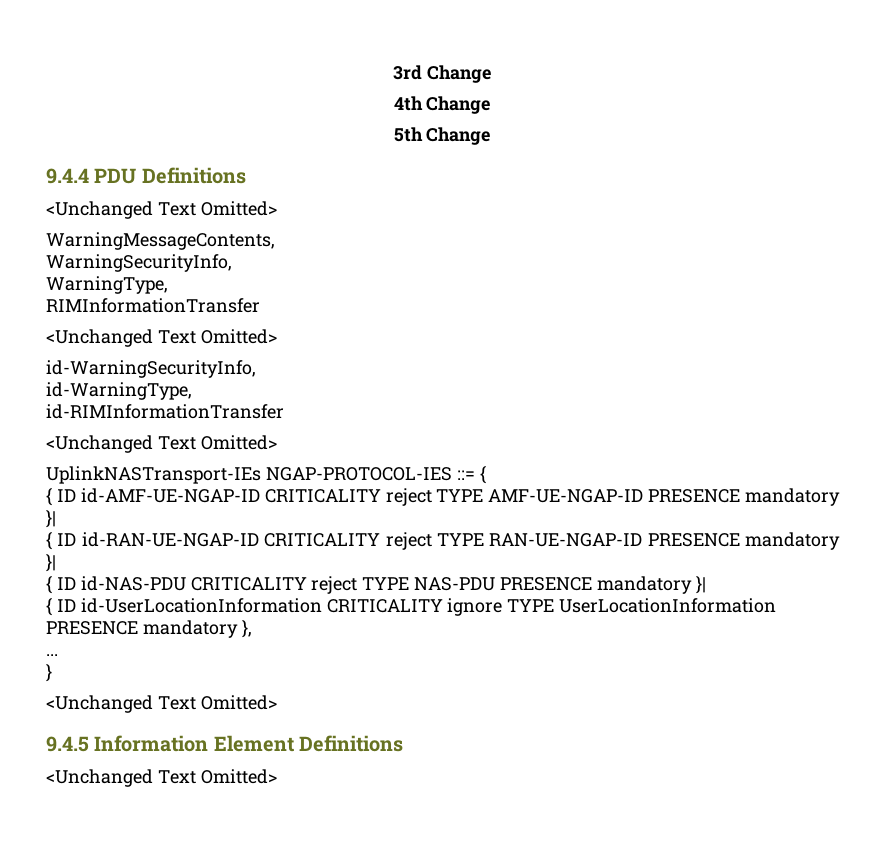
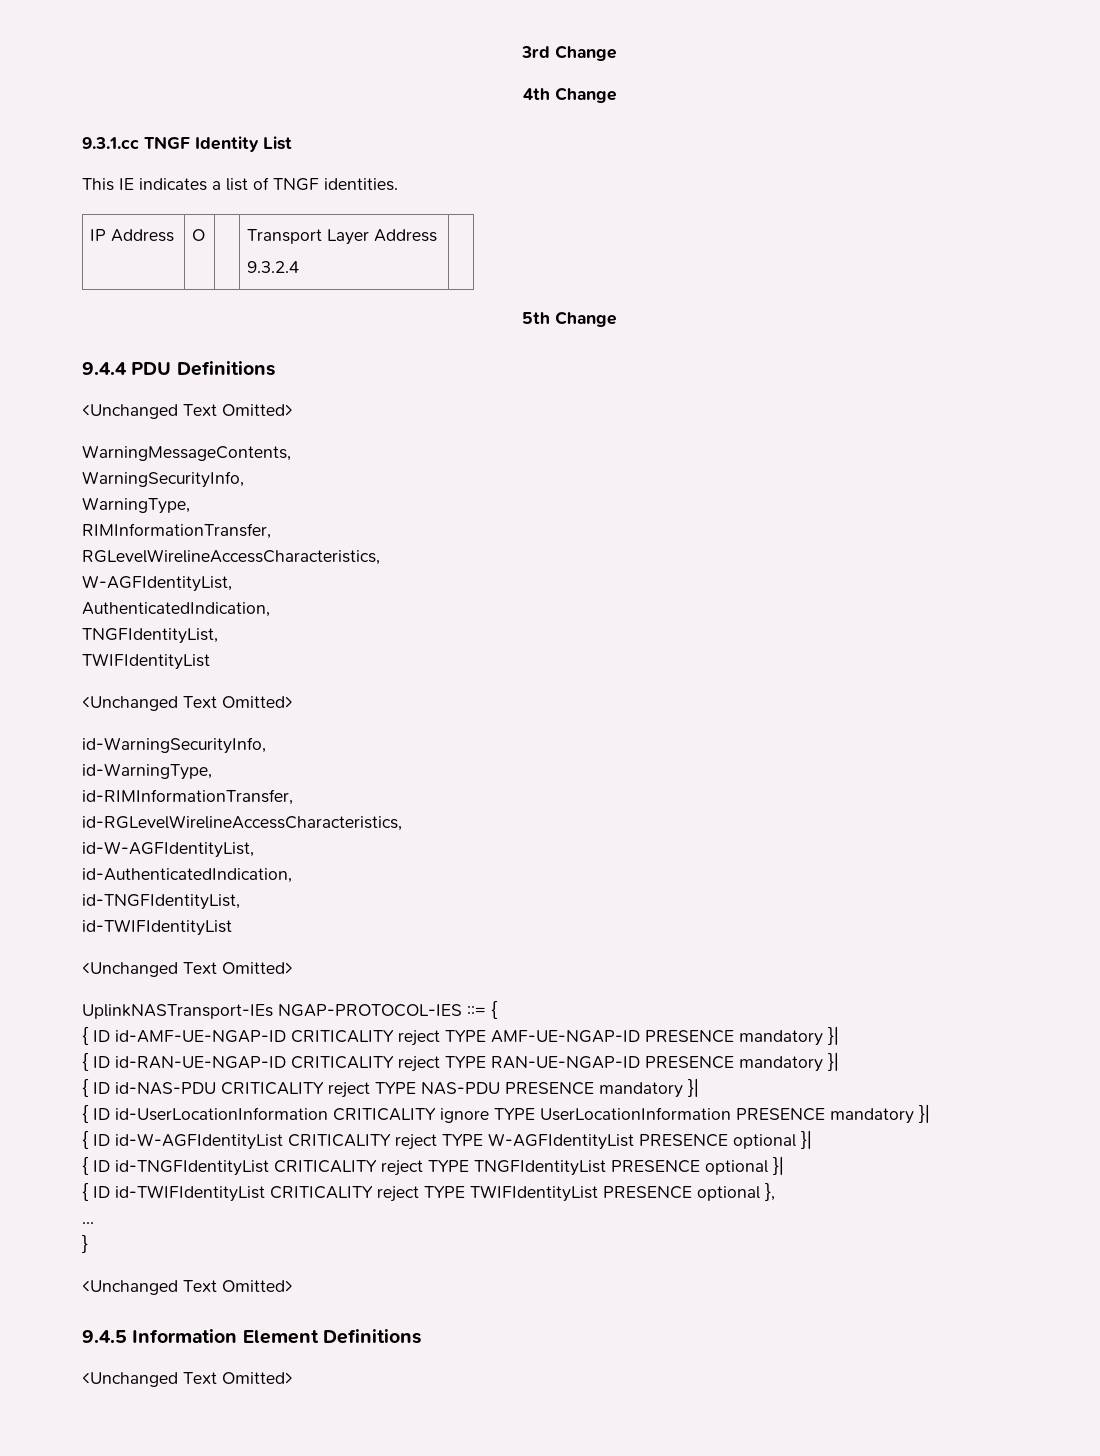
+ 9.3.1.cc TNGF Identity List
+ This IE indicates a list of TNGF identities.
+ IP Address | O | | Transport Layer Address
+ 9.3.2.4 |
- RIMInformationTransfer
+ RIMInformationTransfer,
+ RGLevelWirelineAccessCharacteristics,
+ W-AGFIdentityList,
+ AuthenticatedIndication,
+ TNGFIdentityList,
+ TWIFIdentityList
- id-RIMInformationTransfer
+ id-RIMInformationTransfer,
+ id-RGLevelWirelineAccessCharacteristics,
+ id-W-AGFIdentityList,
+ id-AuthenticatedIndication,
+ id-TNGFIdentityList,
+ id-TWIFIdentityList
- { ID id-UserLocationInformation CRITICALITY ignore TYPE UserLocationInformation PRESENCE mandatory },
+ { ID id-UserLocationInformation CRITICALITY ignore TYPE UserLocationInformation PRESENCE mandatory }|
+ { ID id-W-AGFIdentityList CRITICALITY reject TYPE W-AGFIdentityList PRESENCE optional }|
+ { ID id-TNGFIdentityList CRITICALITY reject TYPE TNGFIdentityList PRESENCE optional }|
+ { ID id-TWIFIdentityList CRITICALITY reject TYPE TWIFIdentityList PRESENCE optional },

